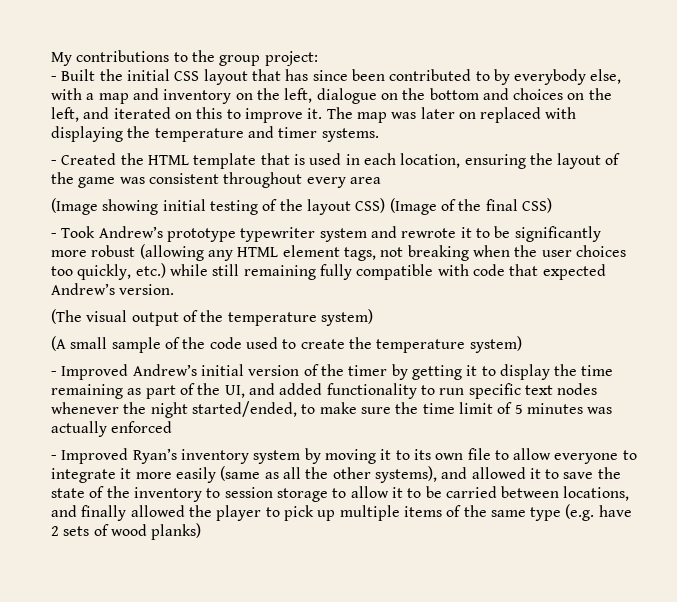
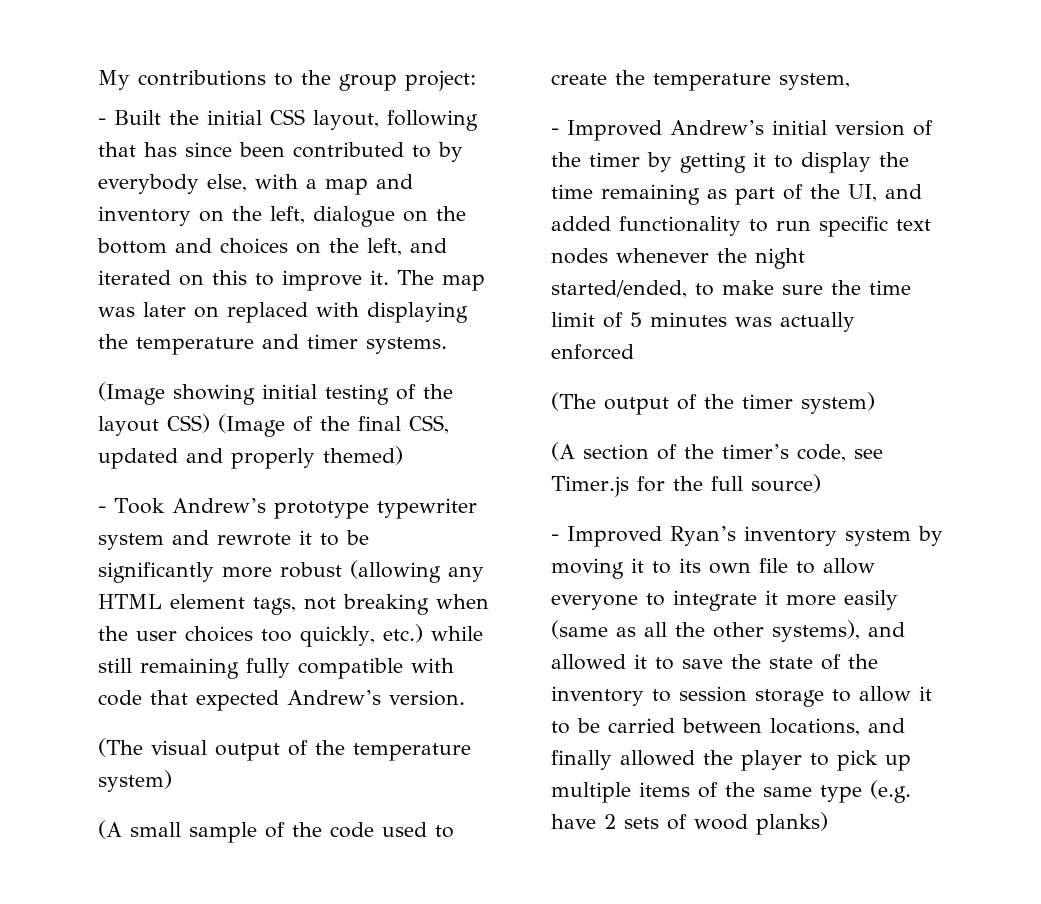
- - Built the initial CSS layout that has since been contributed to by everybody else, with a map and inventory on the left, dialogue on the bottom and choices on the left, and iterated on this to improve it.
+ - Built the initial CSS layout, following that has since been contributed to by everybody else, with a map and inventory on the left, dialogue on the bottom and choices on the left, and iterated on this to improve it.
- - Created the HTML template that is used in each location, ensuring the layout of the game was consistent throughout every area
- (Image showing initial testing of the layout CSS) (Image of the final CSS)
+ (Image showing initial testing of the layout CSS) (Image of the final CSS, updated and properly themed)
- (A small sample of the code used to create the temperature system)
+ (A small sample of the code used to create the temperature system,
+ (The output of the timer system)
+ (A section of the timer’s code, see Timer.js for the full source)

